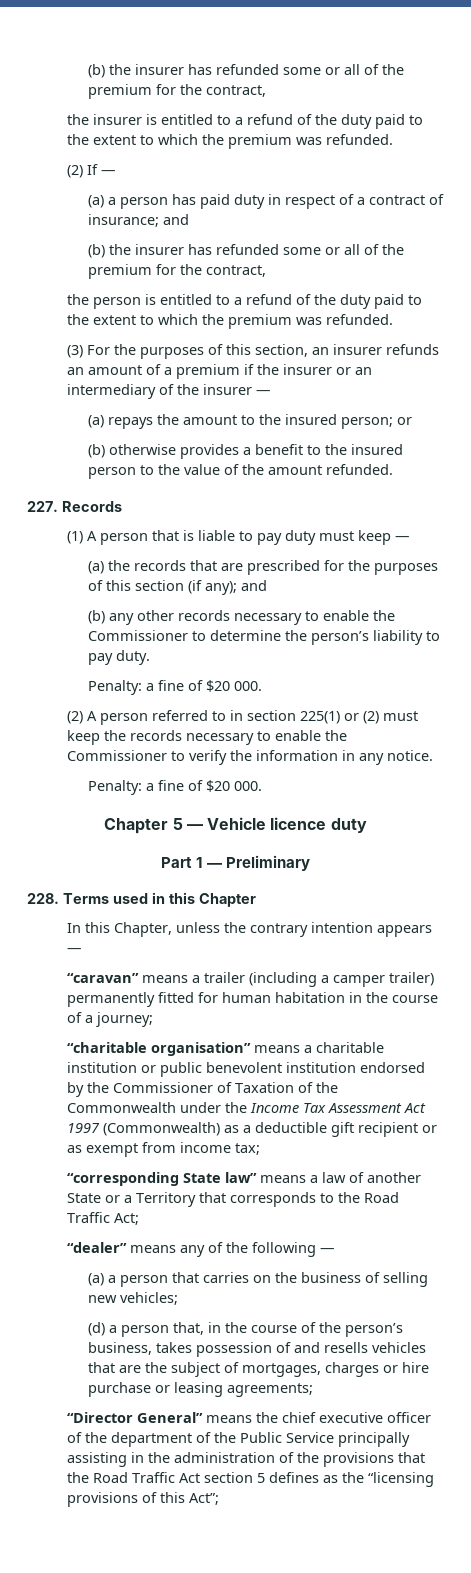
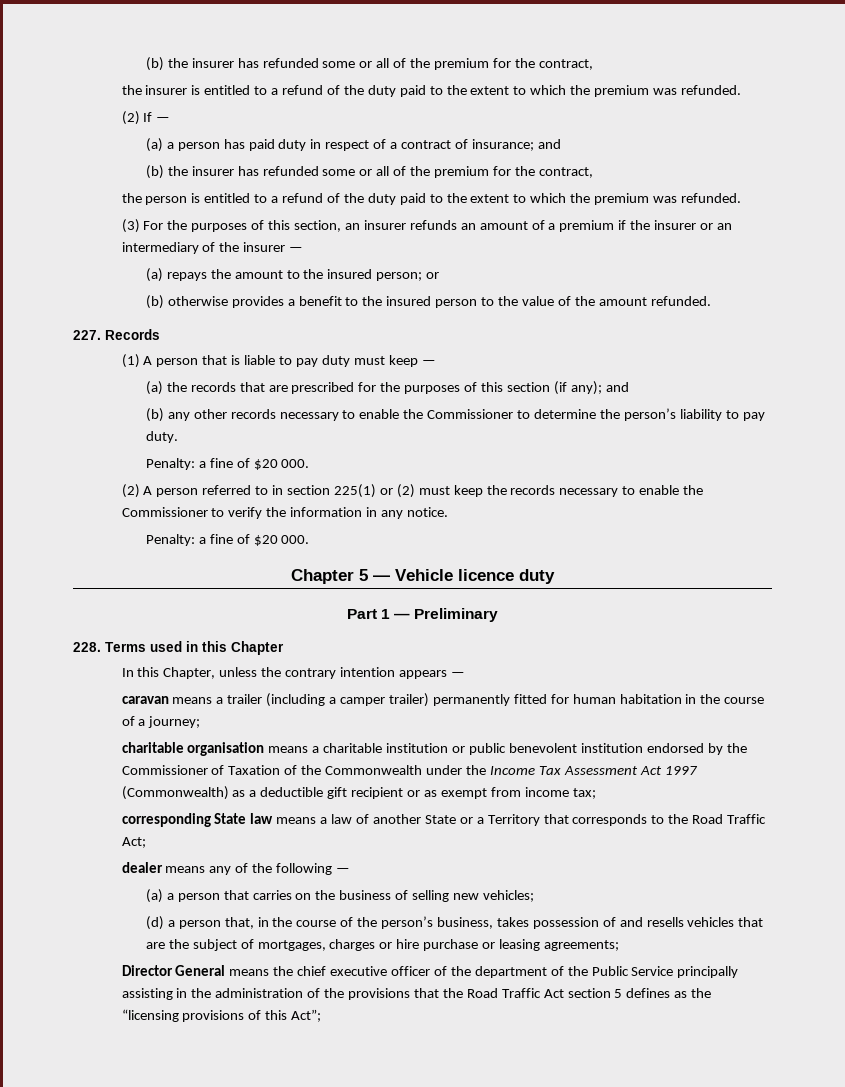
- “caravan” means a trailer (including a camper trailer) permanently fitted for human habitation in the course of a journey;
+ caravan means a trailer (including a camper trailer) permanently fitted for human habitation in the course of a journey;
- “charitable organisation” means a charitable institution or public benevolent institution endorsed by the Commissioner of Taxation of the Commonwealth under the Income Tax Assessment Act 1997 (Commonwealth) as a deductible gift recipient or as exempt from income tax;
+ charitable organisation means a charitable institution or public benevolent institution endorsed by the Commissioner of Taxation of the Commonwealth under the Income Tax Assessment Act 1997 (Commonwealth) as a deductible gift recipient or as exempt from income tax;
- “corresponding State law” means a law of another State or a Territory that corresponds to the Road Traffic Act;
+ corresponding State law means a law of another State or a Territory that corresponds to the Road Traffic Act;
- “dealer” means any of the following —
+ dealer means any of the following —
- “Director General” means the chief executive officer of the department of the Public Service principally assisting in the administration of the provisions that the Road Traffic Act section 5 defines as the “licensing provisions of this Act”;
+ Director General means the chief executive officer of the department of the Public Service principally assisting in the administration of the provisions that the Road Traffic Act section 5 defines as the “licensing provisions of this Act”;

